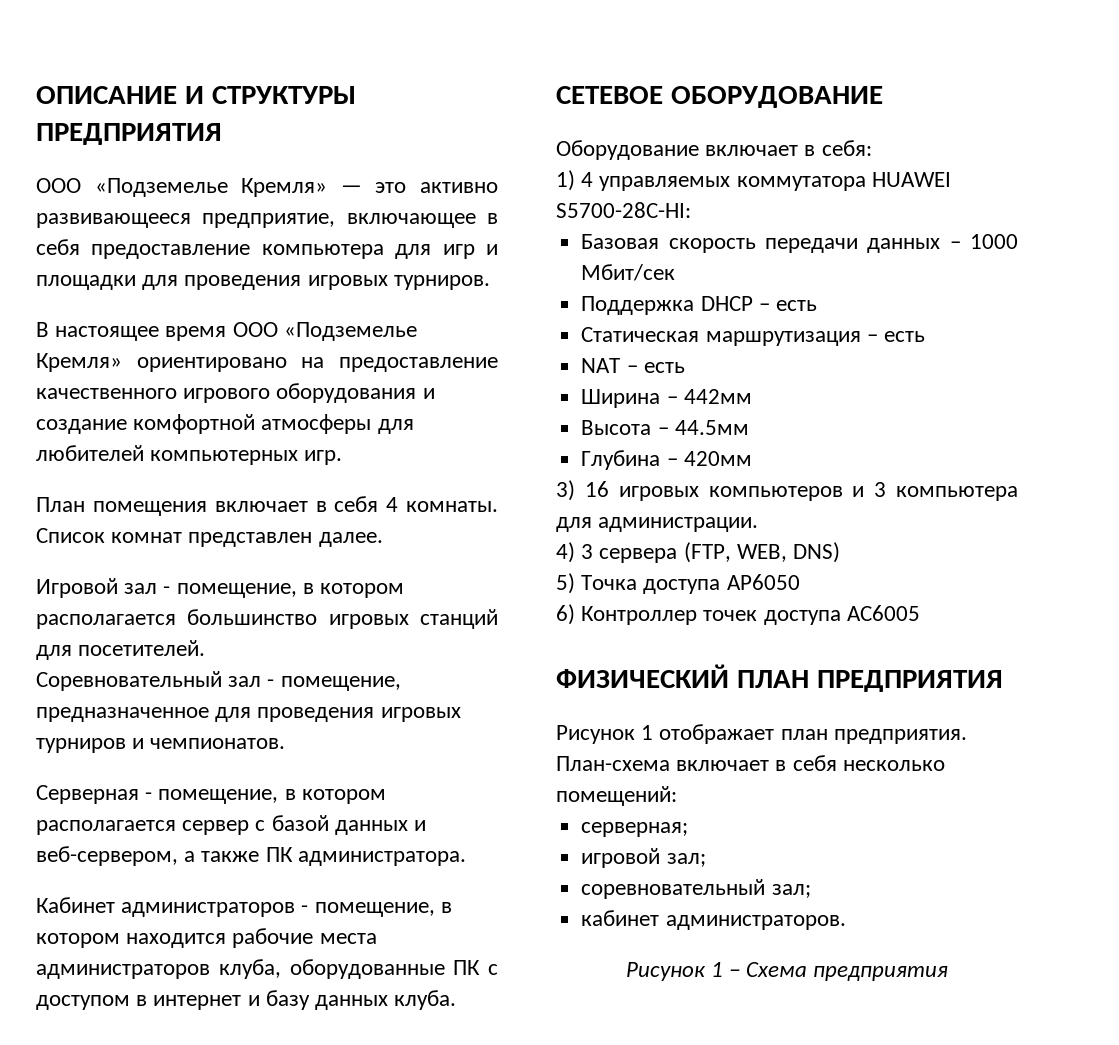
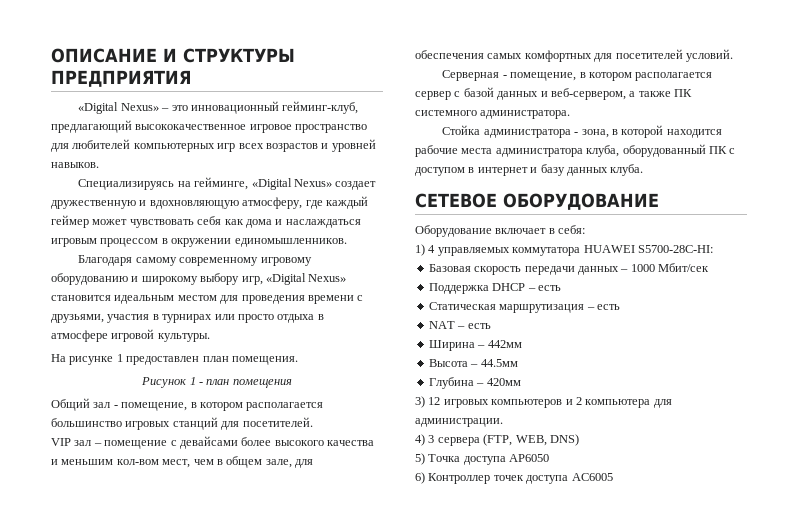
- ООО «Подземелье Кремля» — это активно развивающееся предприятие, включающее в себя предоставление компьютера для игр и площадки для проведения игровых турниров.
- В настоящее время ООО «Подземелье Кремля» ориентировано на предоставление качественного игрового оборудования и создание комфортной атмосферы для любителей компьютерных игр.
- План помещения включает в себя 4 комнаты. Список комнат представлен далее.
- Игровой зал - помещение, в котором располагается большинство игровых станций для посетителей.
+ «Digital Nexus» – это инновационный гейминг-клуб, предлагающий высококачественное игровое пространство для любителей компьютерных игр всех возрастов и уровней навыков.
+ Специализируясь на гейминге, «Digital Nexus» создает дружественную и вдохновляющую атмосферу, где каждый геймер может чувствовать себя как дома и наслаждаться игровым процессом в окружении единомышленников.
+ Благодаря самому современному игровому оборудованию и широкому выбору игр, «Digital Nexus» становится идеальным местом для проведения времени с друзьями, участия в турнирах или просто отдыха в атмосфере игровой культуры.
+ На рисунке 1 предоставлен план помещения.
+ Рисунок 1 - план помещения
+ Общий зал - помещение, в котором располагается большинство игровых станций для посетителей.
- Соревновательный зал - помещение, предназначенное для проведения игровых турниров и чемпионатов.
+ VIP зал – помещение с девайсами более высокого качества и меньшим кол-вом мест, чем в общем зале, для обеспечения самых комфортных для посетителей условий.
- Серверная - помещение, в котором располагается сервер с базой данных и веб-сервером, а также ПК администратора.
+ Серверная - помещение, в котором располагается сервер с базой данных и веб-сервером, а также ПК системного администратора.
- Кабинет администраторов - помещение, в котором находится рабочие места администраторов клуба, оборудованные ПК с доступом в интернет и базу данных клуба.
+ Стойка администратора - зона, в которой находится рабочие места администратора клуба, оборудованный ПК с доступом в интернет и базу данных клуба.
- 3) 16 игровых компьютеров и 3 компьютера для администрации.
+ 3) 12 игровых компьютеров и 2 компьютера для администрации.
- ФИЗИЧЕСКИЙ ПЛАН ПРЕДПРИЯТИЯ
- Рисунок 1 отображает план предприятия. План-схема включает в себя несколько помещений:
- серверная;
- игровой зал;
- соревновательный зал;
- кабинет администраторов.
- Рисунок 1 − Схема предприятия

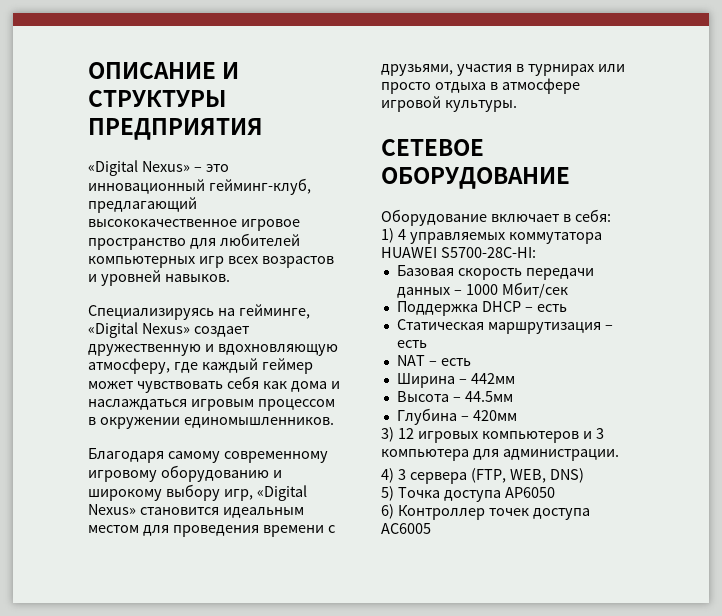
- На рисунке 1 предоставлен план помещения.
- Рисунок 1 - план помещения
- Общий зал - помещение, в котором располагается большинство игровых станций для посетителей.
- VIP зал – помещение с девайсами более высокого качества и меньшим кол-вом мест, чем в общем зале, для обеспечения самых комфортных для посетителей условий.
- Серверная - помещение, в котором располагается сервер с базой данных и веб-сервером, а также ПК системного администратора.
- Стойка администратора - зона, в которой находится рабочие места администратора клуба, оборудованный ПК с доступом в интернет и базу данных клуба.
- 3) 12 игровых компьютеров и 2 компьютера для администрации.
+ 3) 12 игровых компьютеров и 3 компьютера для администрации.

